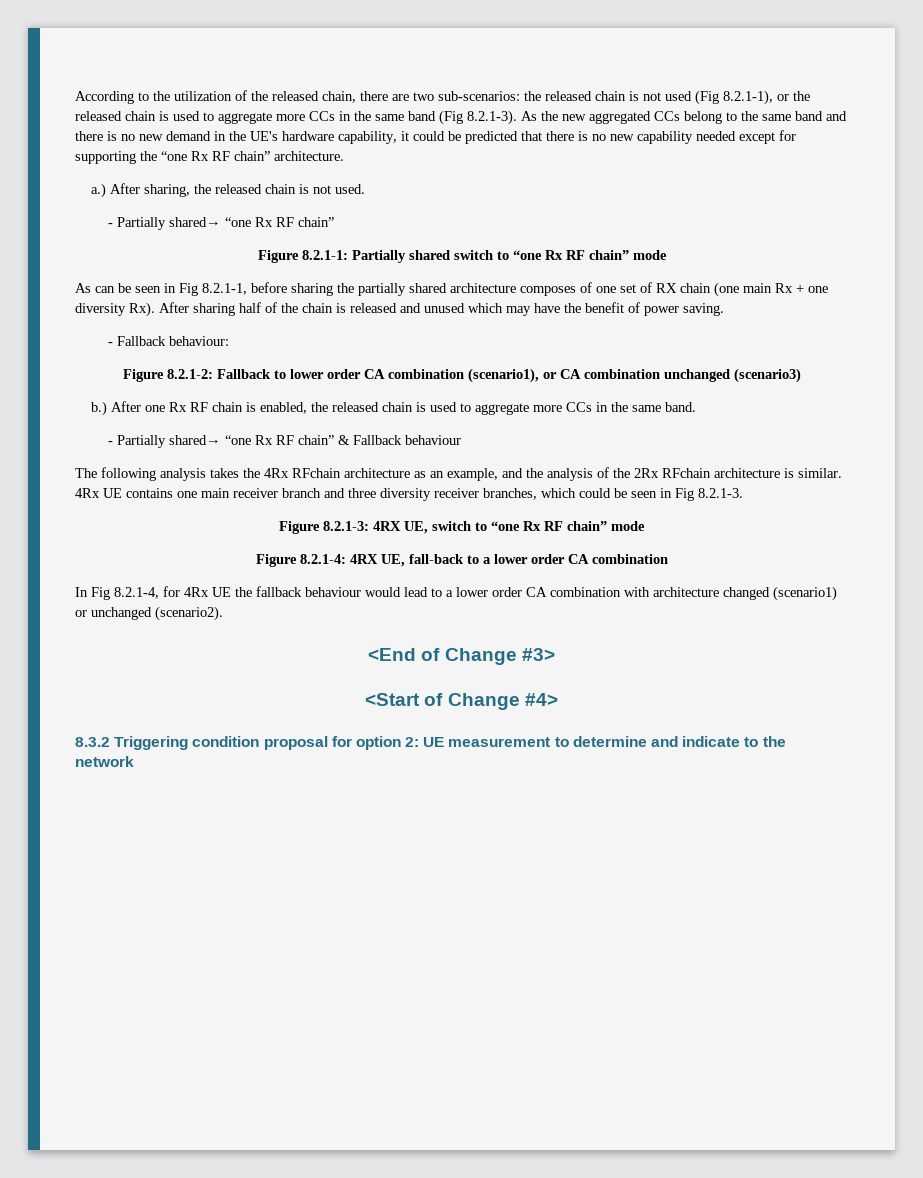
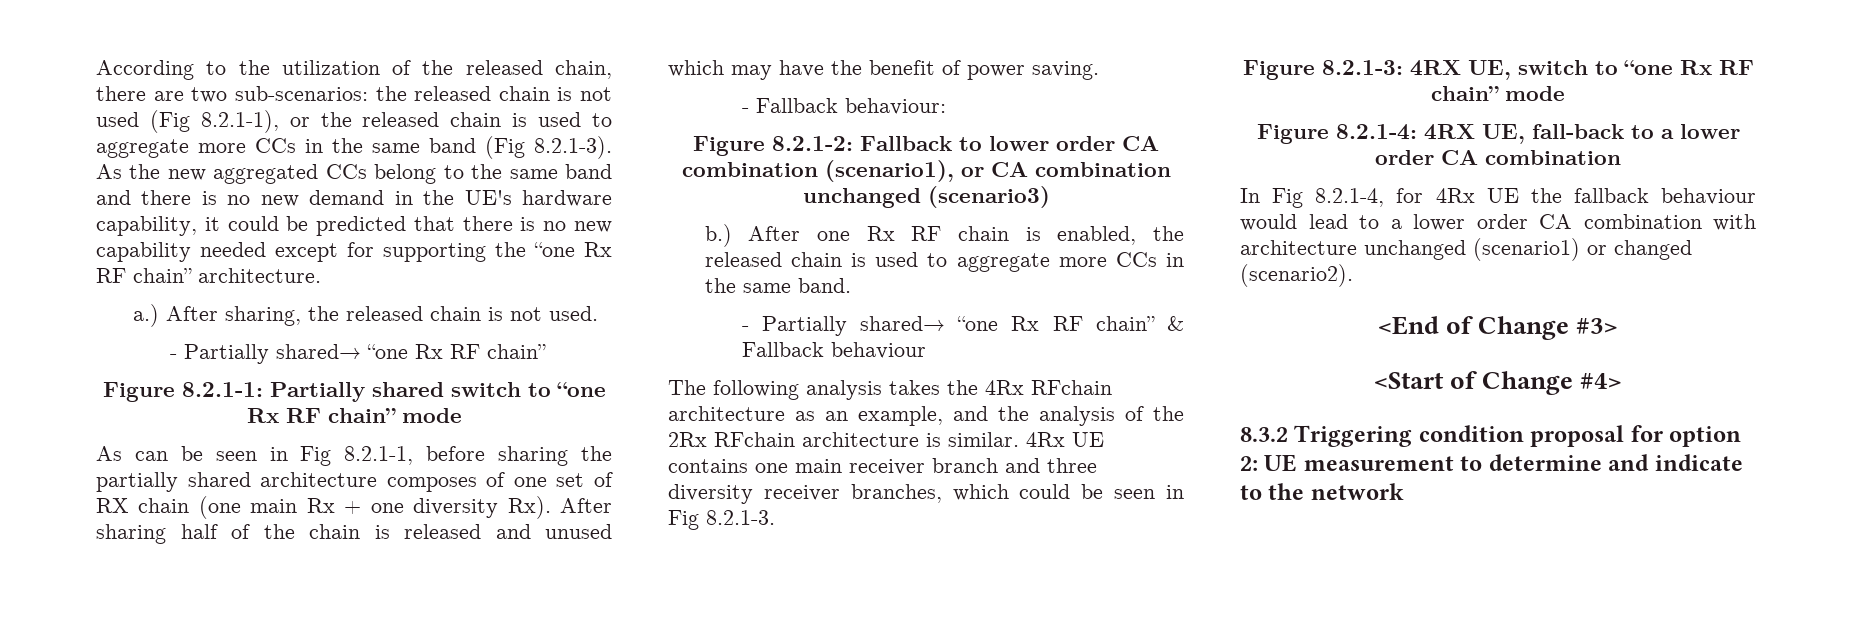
- In Fig 8.2.1-4, for 4Rx UE the fallback behaviour would lead to a lower order CA combination with architecture changed (scenario1) or unchanged (scenario2).
+ In Fig 8.2.1-4, for 4Rx UE the fallback behaviour would lead to a lower order CA combination with architecture unchanged (scenario1) or changed (scenario2).

